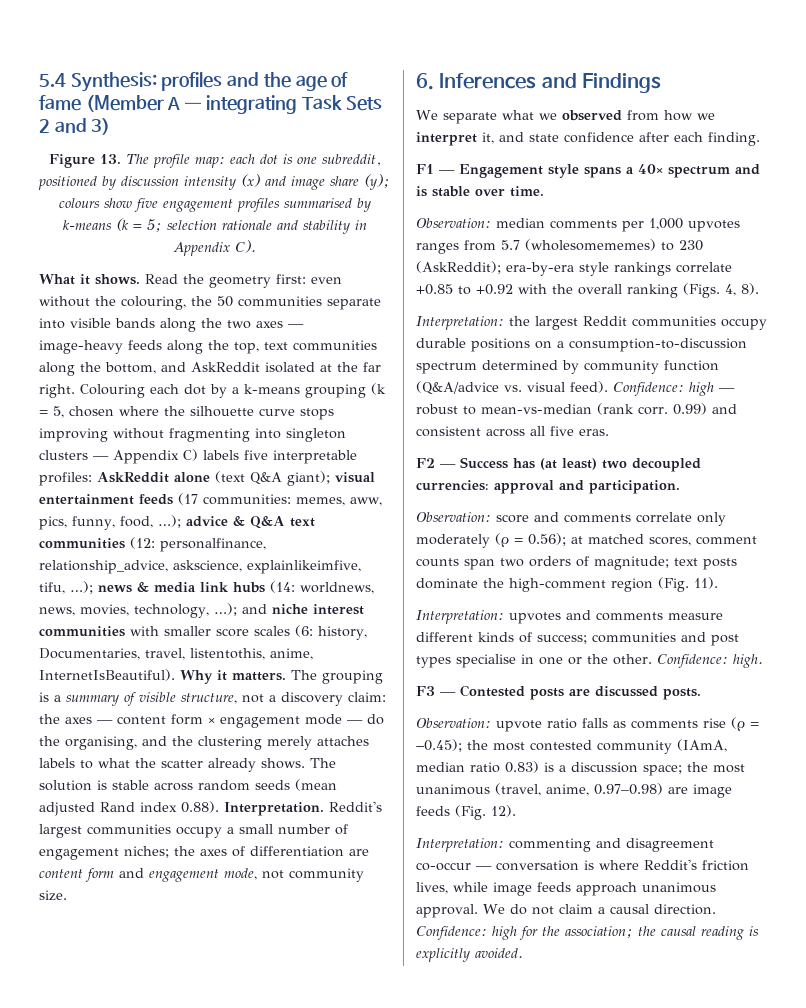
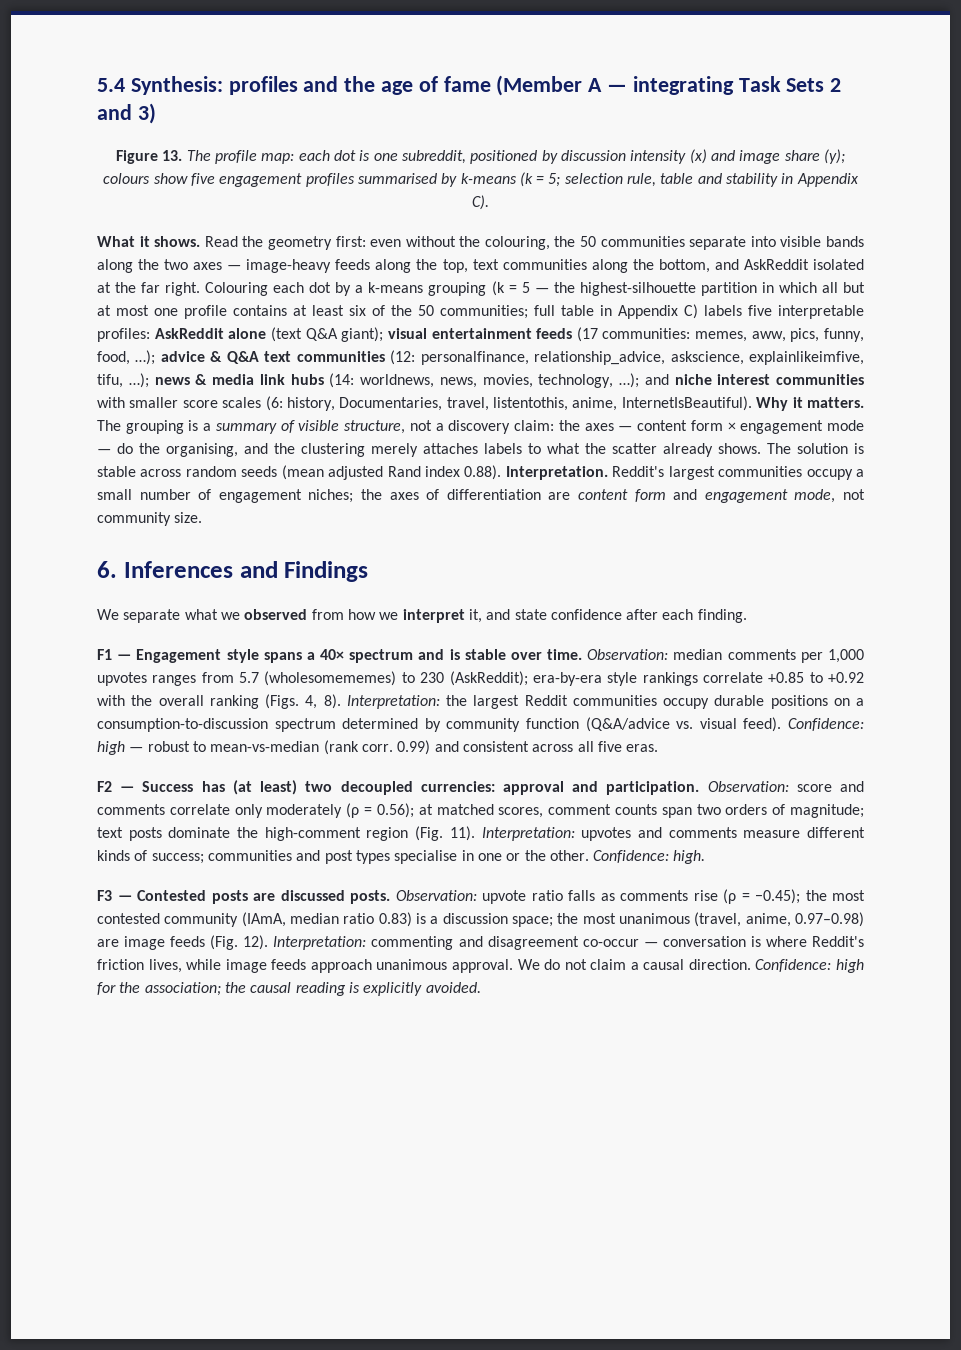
- Figure 13. The profile map: each dot is one subreddit, positioned by discussion intensity (x) and image share (y); colours show five engagement profiles summarised by k-means (k = 5; selection rationale and stability in Appendix C).
+ Figure 13. The profile map: each dot is one subreddit, positioned by discussion intensity (x) and image share (y); colours show five engagement profiles summarised by k-means (k = 5; selection rule, table and stability in Appendix C).
- Colouring each dot by a k-means grouping (k = 5, chosen where the silhouette curve stops improving without fragmenting into singleton clusters — Appendix C) labels five interpretable profiles:
+ Colouring each dot by a k-means grouping (k = 5 — the highest-silhouette partition in which all but at most one profile contains at least six of the 50 communities; full table in Appendix C) labels five interpretable profiles:
- F1 — Engagement style spans a 40× spectrum and is stable over time.
- Observation: median comments per 1,000 upvotes ranges from 5.7 (wholesomememes) to 230 (AskReddit); era-by-era style rankings correlate +0.85 to +0.92 with the overall ranking (Figs. 4, 8).
- Interpretation: the largest Reddit communities occupy durable positions on a consumption-to-discussion spectrum determined by community function (Q&A/advice vs. visual feed).
+ F1 — Engagement style spans a 40× spectrum and is stable over time. Observation: median comments per 1,000 upvotes ranges from 5.7 (wholesomememes) to 230 (AskReddit); era-by-era style rankings correlate +0.85 to +0.92 with the overall ranking (Figs. 4, 8). Interpretation: the largest Reddit communities occupy durable positions on a consumption-to-discussion spectrum determined by community function (Q&A/advice vs. visual feed).
- F2 — Success has (at least) two decoupled currencies: approval and participation.
- Observation: score and comments correlate only moderately (ρ = 0.56); at matched scores, comment counts span two orders of magnitude; text posts dominate the high-comment region (Fig. 11).
- Interpretation: upvotes and comments measure different kinds of success; communities and post types specialise in one or the other.
+ F2 — Success has (at least) two decoupled currencies: approval and participation. Observation: score and comments correlate only moderately (ρ = 0.56); at matched scores, comment counts span two orders of magnitude; text posts dominate the high-comment region (Fig. 11). Interpretation: upvotes and comments measure different kinds of success; communities and post types specialise in one or the other.
- F3 — Contested posts are discussed posts.
- Observation: upvote ratio falls as comments rise (ρ = −0.45); the most contested community (IAmA, median ratio 0.83) is a discussion space; the most unanimous (travel, anime, 0.97–0.98) are image feeds (Fig. 12).
- Interpretation: commenting and disagreement co-occur — conversation is where Reddit's friction lives, while image feeds approach unanimous approval.
+ F3 — Contested posts are discussed posts. Observation: upvote ratio falls as comments rise (ρ = −0.45); the most contested community (IAmA, median ratio 0.83) is a discussion space; the most unanimous (travel, anime, 0.97–0.98) are image feeds (Fig. 12). Interpretation: commenting and disagreement co-occur — conversation is where Reddit's friction lives, while image feeds approach unanimous approval.

